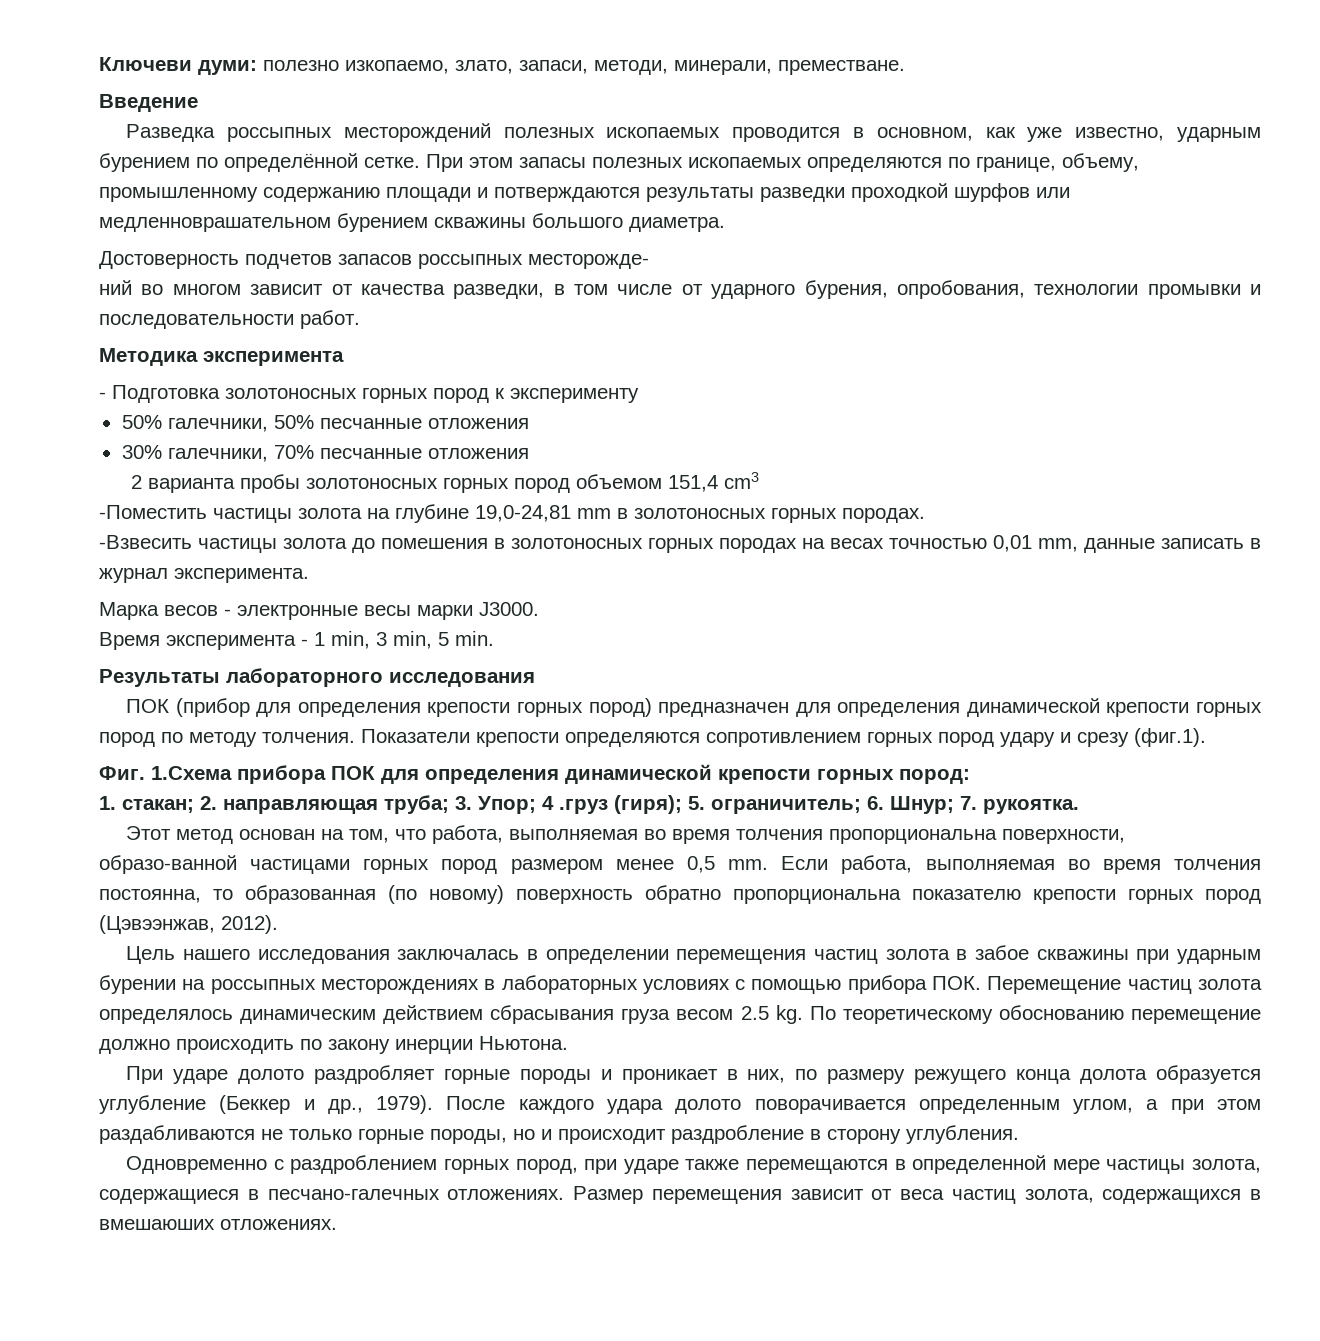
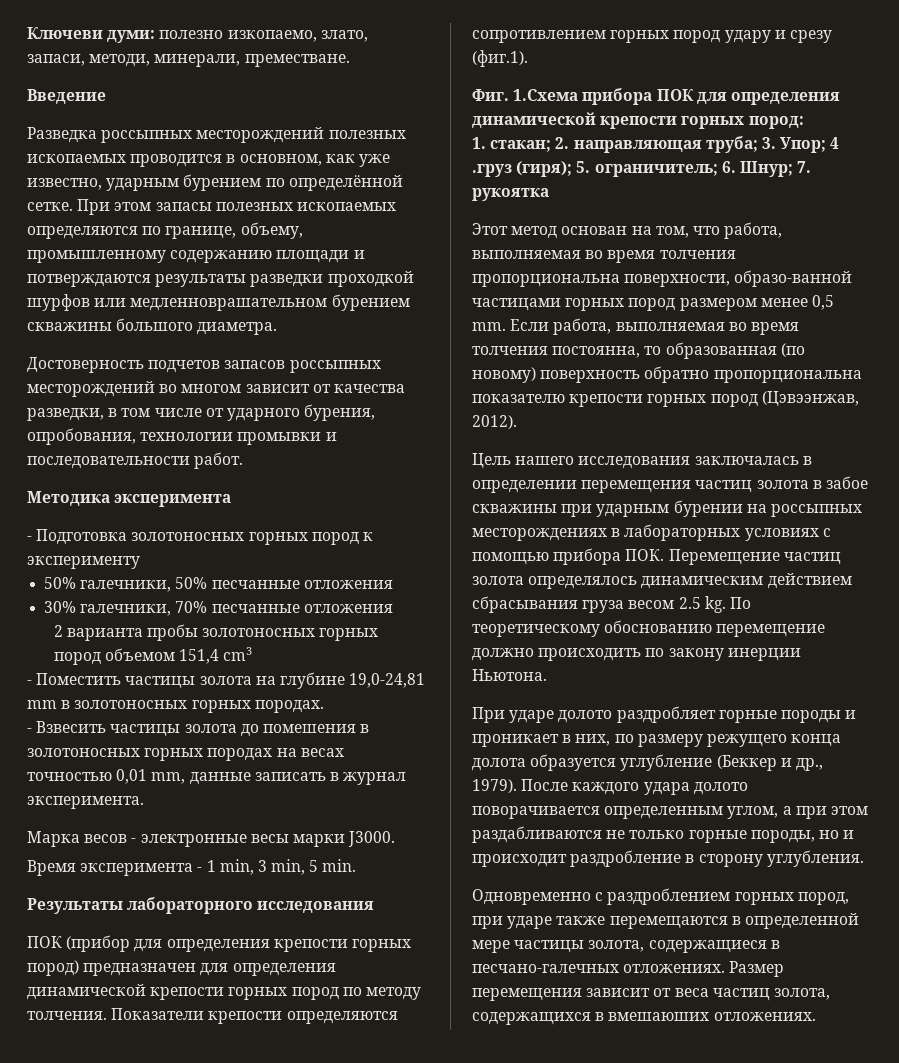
- Достоверность подчетов запасов россыпных месторожде-
- ний во многом зависит от качества разведки, в том числе от ударного бурения, опробования, технологии промывки и последовательности работ.
+ Достоверность подчетов запасов россыпных месторождений во многом зависит от качества разведки, в том числе от ударного бурения, опробования, технологии промывки и последовательности работ.
- -Поместить частицы золота на глубине 19,0-24,81 mm в золотоносных горных породах.
+ - Поместить частицы золота на глубине 19,0-24,81 mm в золотоносных горных породах.
- -Взвесить частицы золота до помешения в золотоносных горных породах на весах точностью 0,01 mm, данные записать в журнал эксперимента.
+ - Взвесить частицы золота до помешения в золотоносных горных породах на весах точностью 0,01 mm, данные записать в журнал эксперимента.
- 1. стакан; 2. направляющая труба; 3. Упор; 4 .груз (гиря); 5. ограничитель; 6. Шнур; 7. рукоятка.
+ 1. стакан; 2. направляющая труба; 3. Упор; 4 .груз (гиря); 5. ограничитель; 6. Шнур; 7. рукоятка

